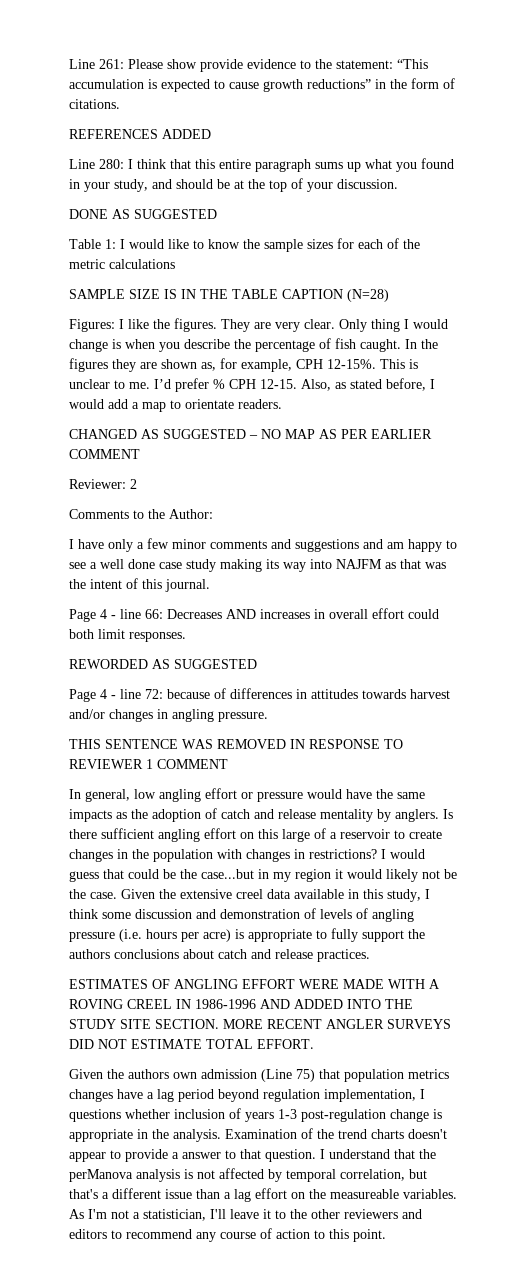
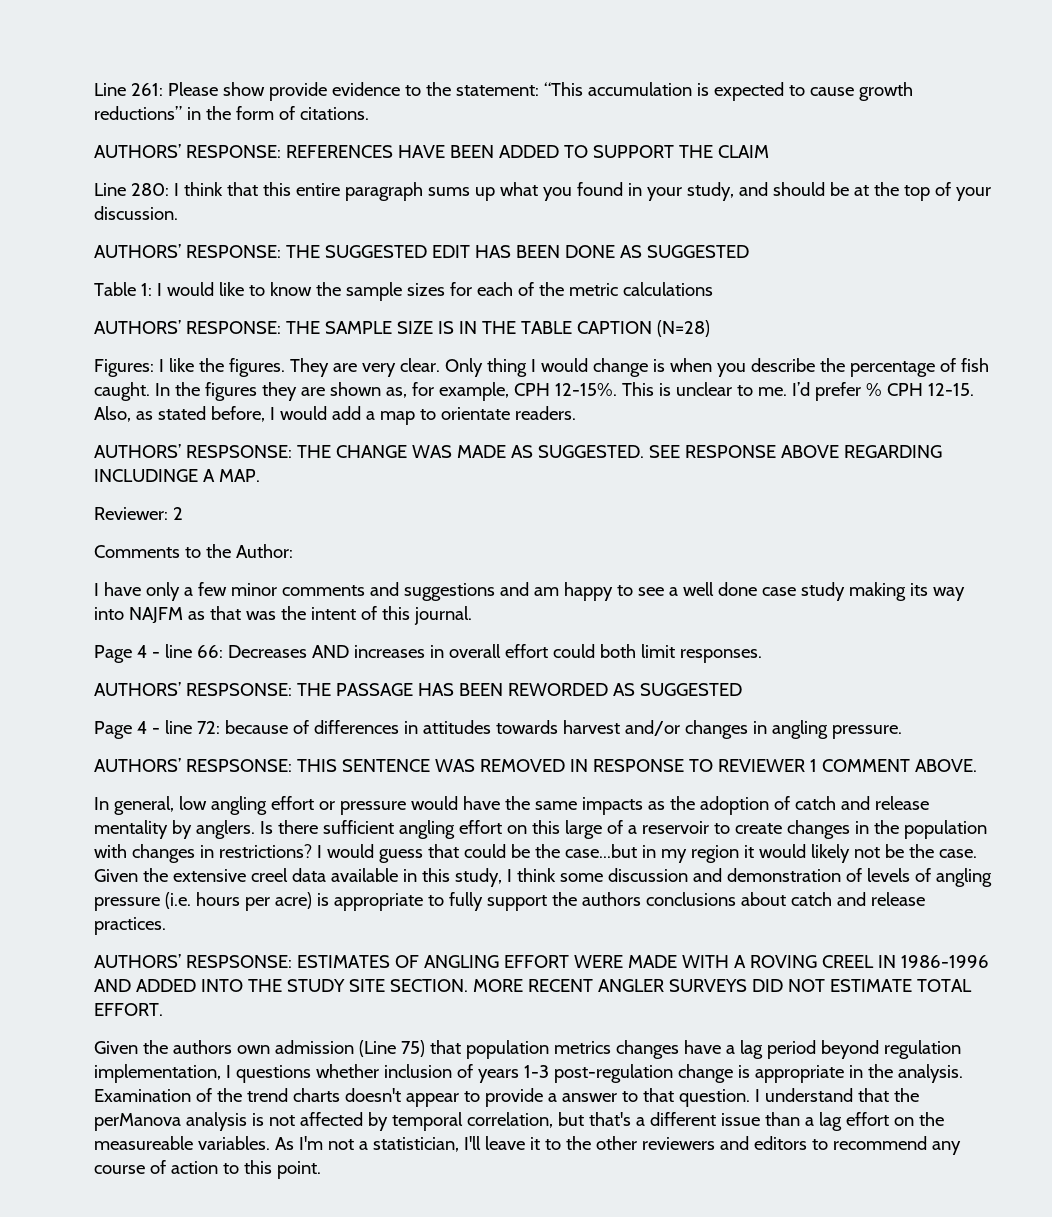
- REFERENCES ADDED
+ AUTHORS’ RESPONSE: REFERENCES HAVE BEEN ADDED TO SUPPORT THE CLAIM
- DONE AS SUGGESTED
+ AUTHORS’ RESPONSE: THE SUGGESTED EDIT HAS BEEN DONE AS SUGGESTED
- SAMPLE SIZE IS IN THE TABLE CAPTION (N=28)
+ AUTHORS’ RESPONSE: THE SAMPLE SIZE IS IN THE TABLE CAPTION (N=28)
- CHANGED AS SUGGESTED – NO MAP AS PER EARLIER COMMENT
+ AUTHORS’ RESPSONSE: THE CHANGE WAS MADE AS SUGGESTED. SEE RESPONSE ABOVE REGARDING INCLUDINGE A MAP.
- REWORDED AS SUGGESTED
+ AUTHORS’ RESPSONSE: THE PASSAGE HAS BEEN REWORDED AS SUGGESTED
- THIS SENTENCE WAS REMOVED IN RESPONSE TO REVIEWER 1 COMMENT
+ AUTHORS’ RESPSONSE: THIS SENTENCE WAS REMOVED IN RESPONSE TO REVIEWER 1 COMMENT ABOVE.
- ESTIMATES OF ANGLING EFFORT WERE MADE WITH A ROVING CREEL IN 1986-1996 AND ADDED INTO THE STUDY SITE SECTION.
+ AUTHORS’ RESPSONSE: ESTIMATES OF ANGLING EFFORT WERE MADE WITH A ROVING CREEL IN 1986-1996 AND ADDED INTO THE STUDY SITE SECTION.

